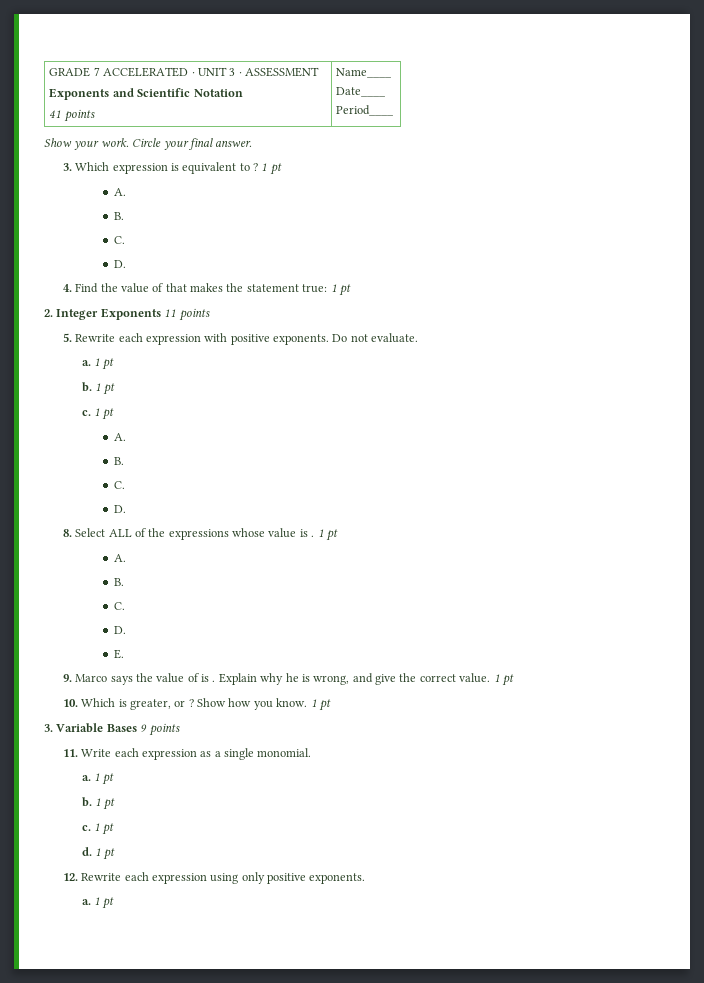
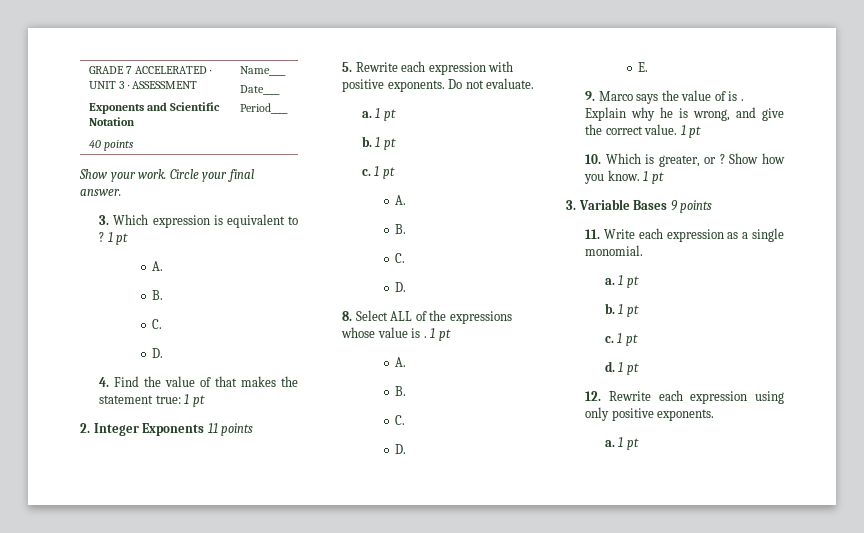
  GRADE 7 ACCELERATED · UNIT 3 · ASSESSMENT
  Exponents and Scientific Notation
- 41 points | Name____
+ 40 points | Name____

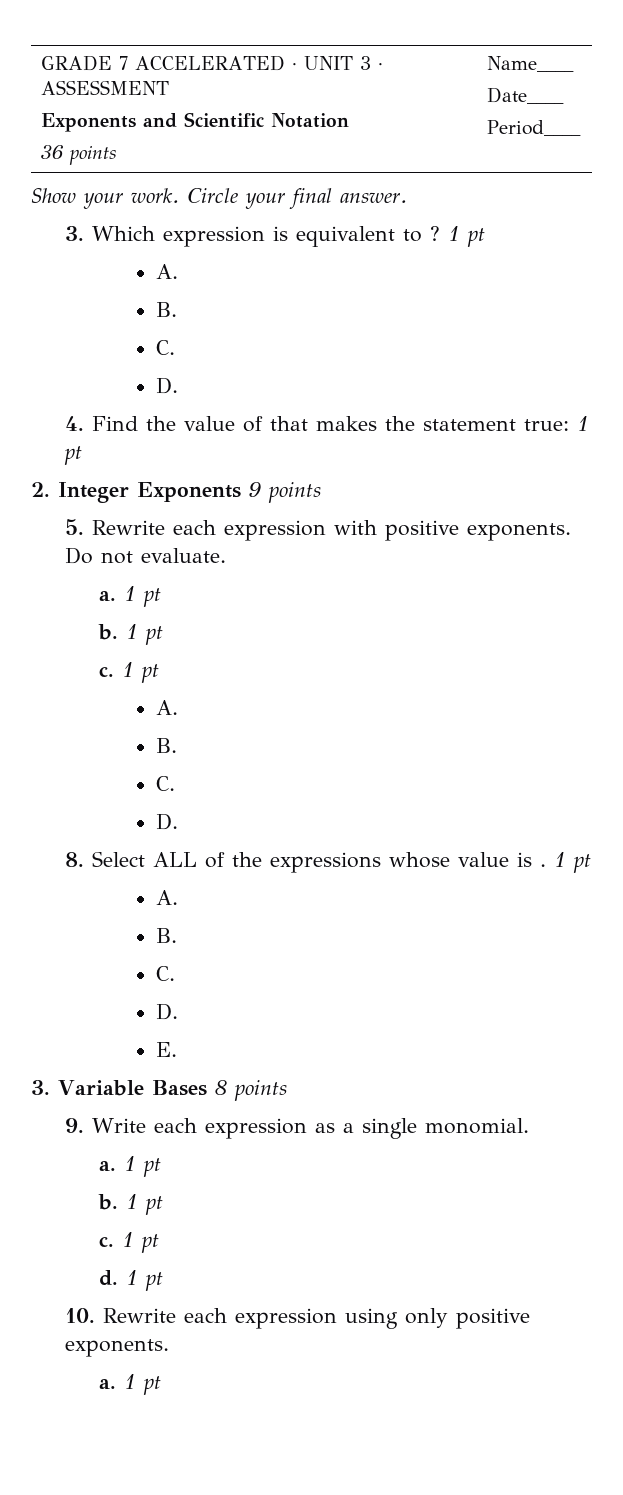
  GRADE 7 ACCELERATED · UNIT 3 · ASSESSMENT
  Exponents and Scientific Notation
- 40 points | Name____
+ 36 points | Name____
- 2. Integer Exponents 11 points
+ 2. Integer Exponents 9 points
- 9. Marco says the value of is . Explain why he is wrong, and give the correct value. 1 pt
- 10. Which is greater, or ? Show how you know. 1 pt
- 3. Variable Bases 9 points
- 11. Write each expression as a single monomial.
+ 3. Variable Bases 8 points
+ 9. Write each expression as a single monomial.
- 12. Rewrite each expression using only positive exponents.
+ 10. Rewrite each expression using only positive exponents.

